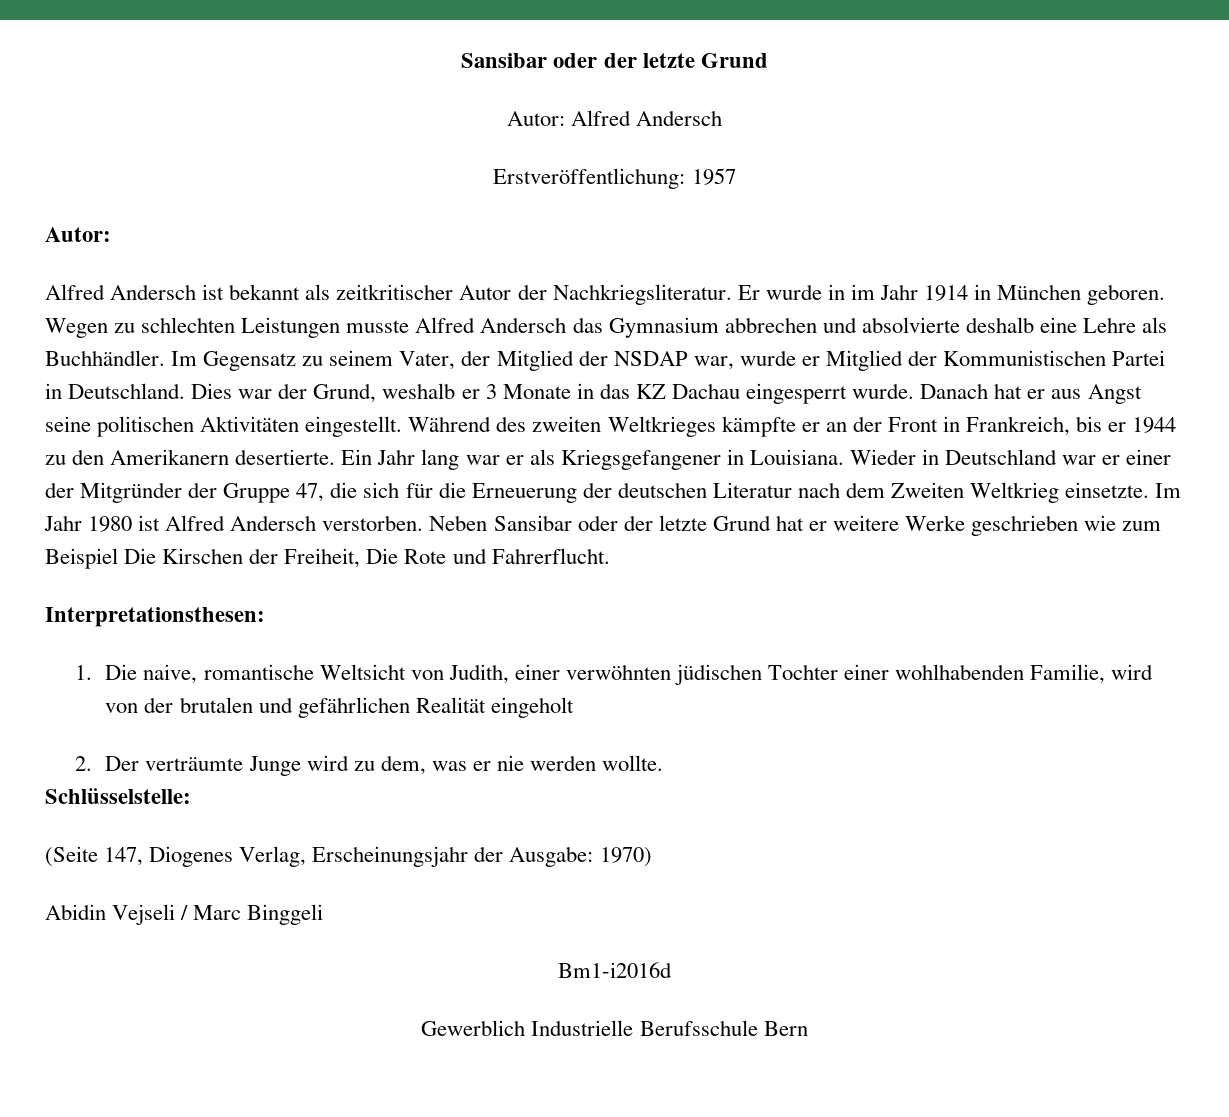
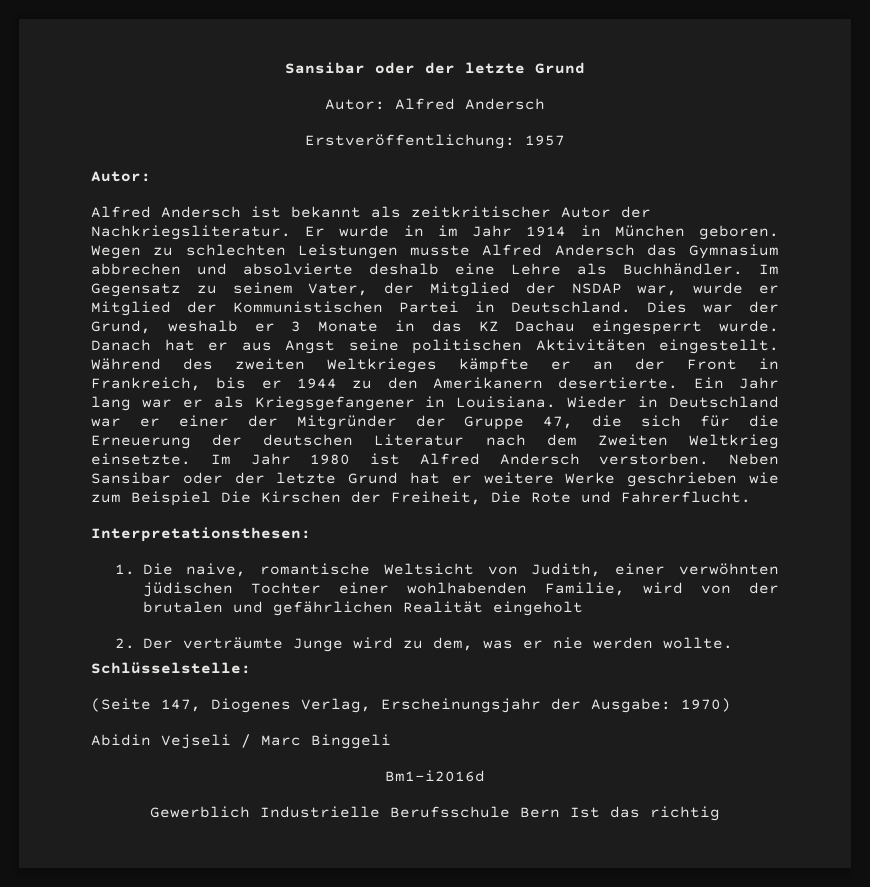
- Gewerblich Industrielle Berufsschule Bern
+ Gewerblich Industrielle Berufsschule Bern Ist das richtig

